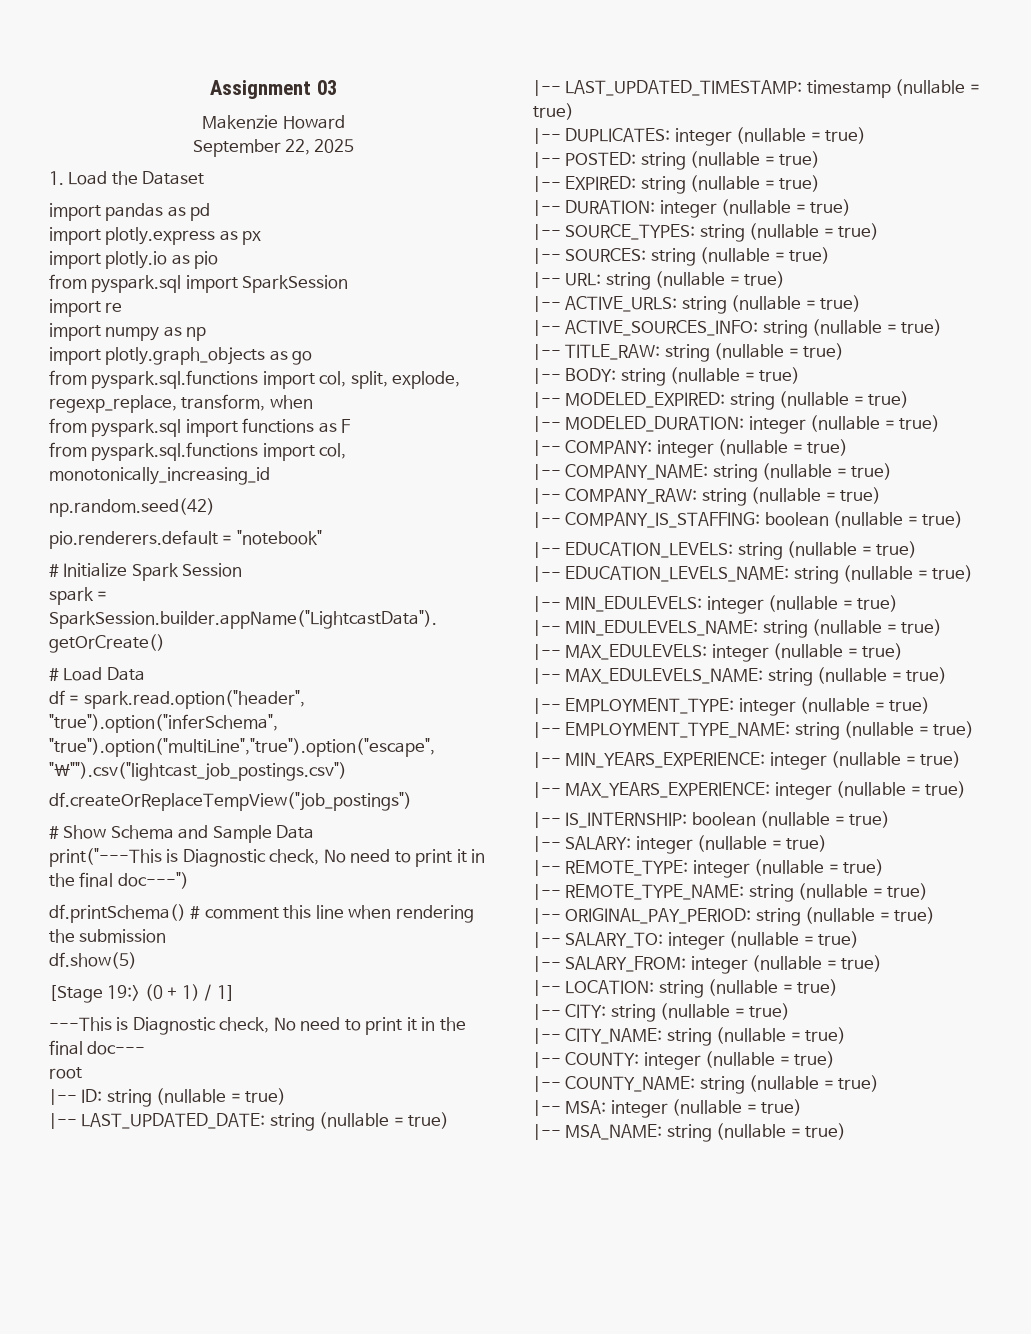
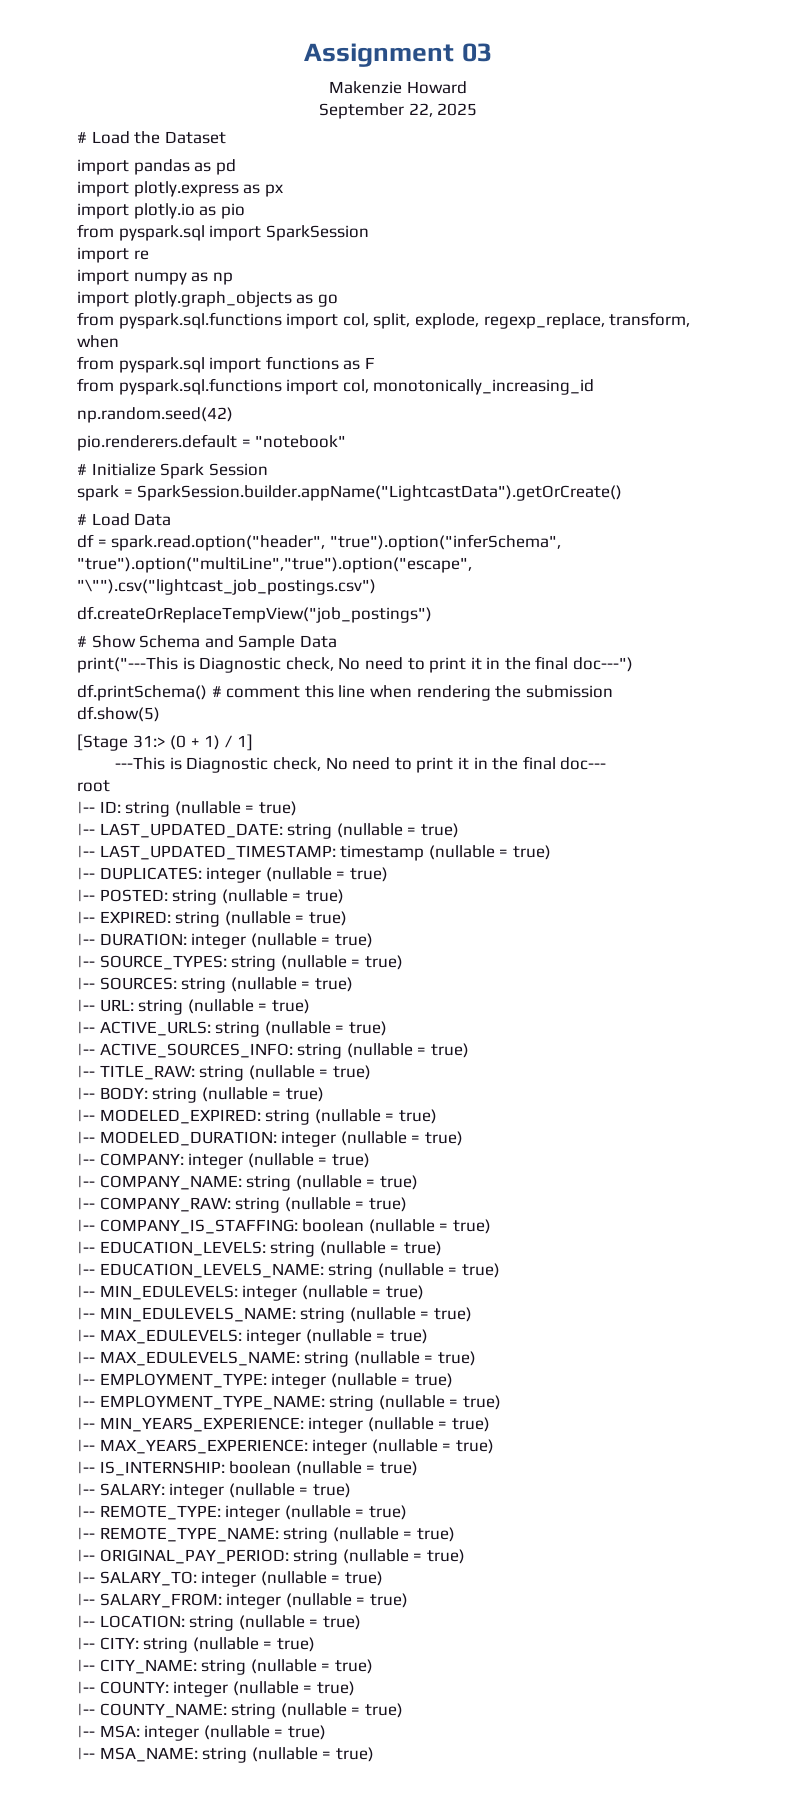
- 1. Load the Dataset
+ # Load the Dataset
- [Stage 19:> (0 + 1) / 1]
+ [Stage 31:> (0 + 1) / 1]

